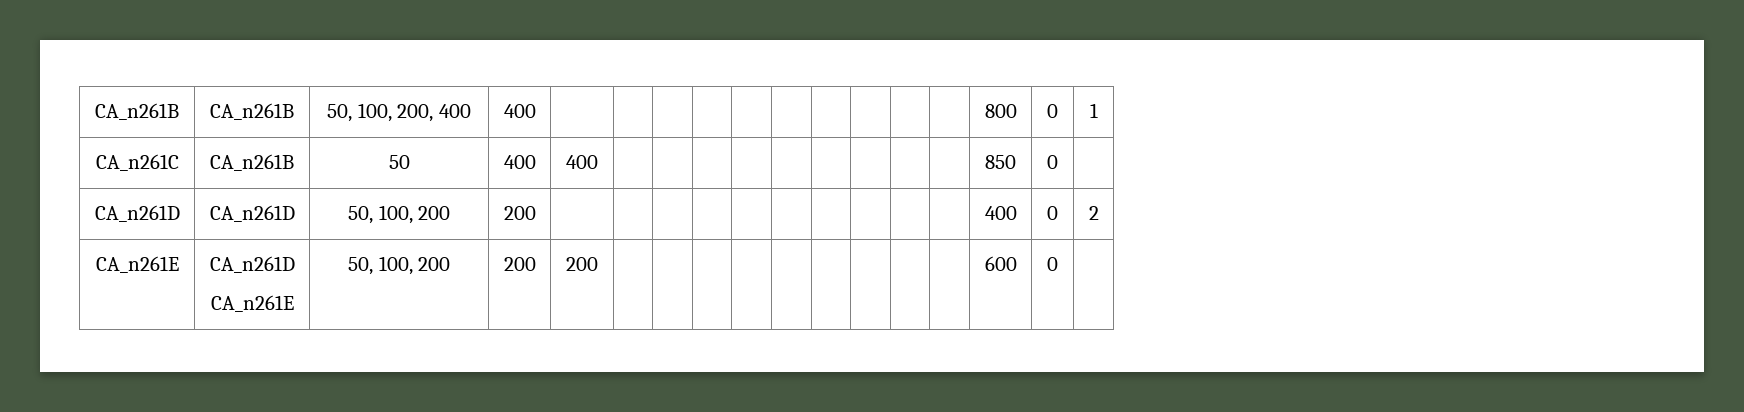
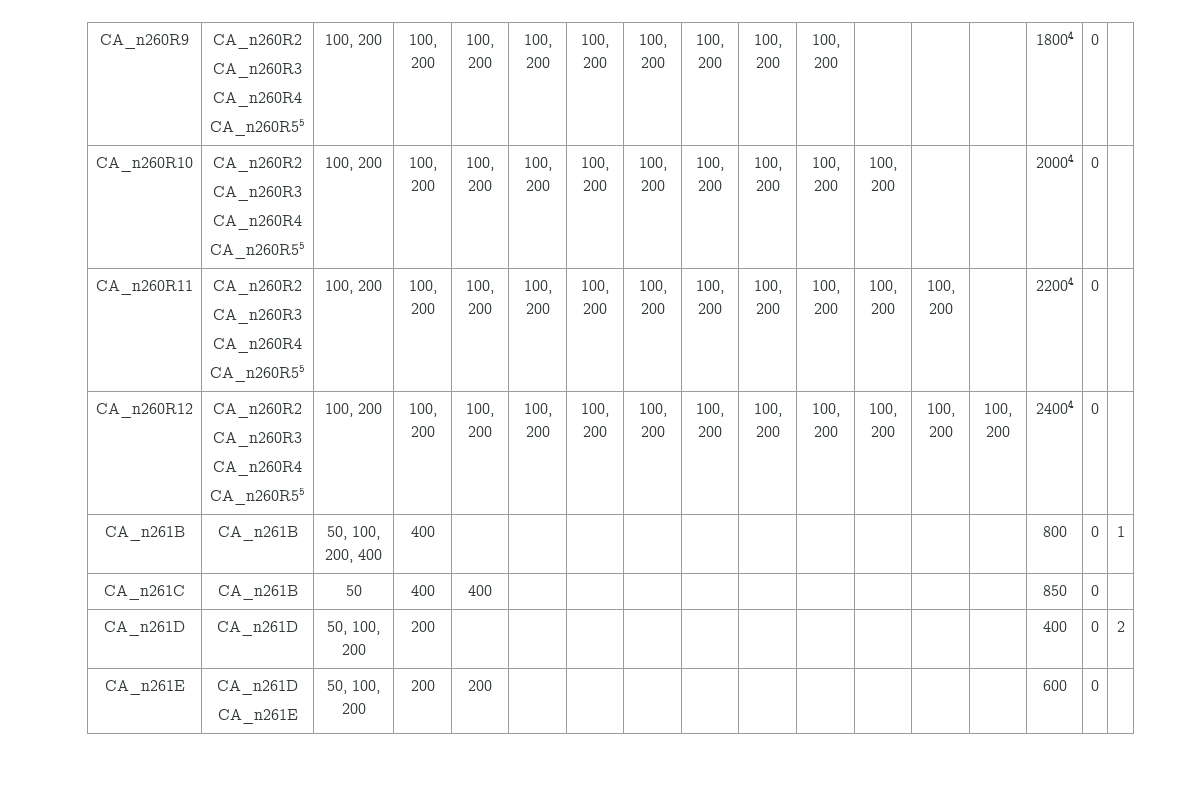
+ CA_n260R9 | CA_n260R2
+ CA_n260R3
+ CA_n260R4
+ CA_n260R55 | 100, 200 | 100, 200 | 100, 200 | 100, 200 | 100, 200 | 100, 200 | 100, 200 | 100, 200 | 100, 200 | | | | 18004 | 0 |
+ CA_n260R10 | CA_n260R2
+ CA_n260R3
+ CA_n260R4
+ CA_n260R55 | 100, 200 | 100, 200 | 100, 200 | 100, 200 | 100, 200 | 100, 200 | 100, 200 | 100, 200 | 100, 200 | 100, 200 | | | 20004 | 0 |
+ CA_n260R11 | CA_n260R2
+ CA_n260R3
+ CA_n260R4
+ CA_n260R55 | 100, 200 | 100, 200 | 100, 200 | 100, 200 | 100, 200 | 100, 200 | 100, 200 | 100, 200 | 100, 200 | 100, 200 | 100, 200 | | 22004 | 0 |
+ CA_n260R12 | CA_n260R2
+ CA_n260R3
+ CA_n260R4
+ CA_n260R55 | 100, 200 | 100, 200 | 100, 200 | 100, 200 | 100, 200 | 100, 200 | 100, 200 | 100, 200 | 100, 200 | 100, 200 | 100, 200 | 100, 200 | 24004 | 0 |

